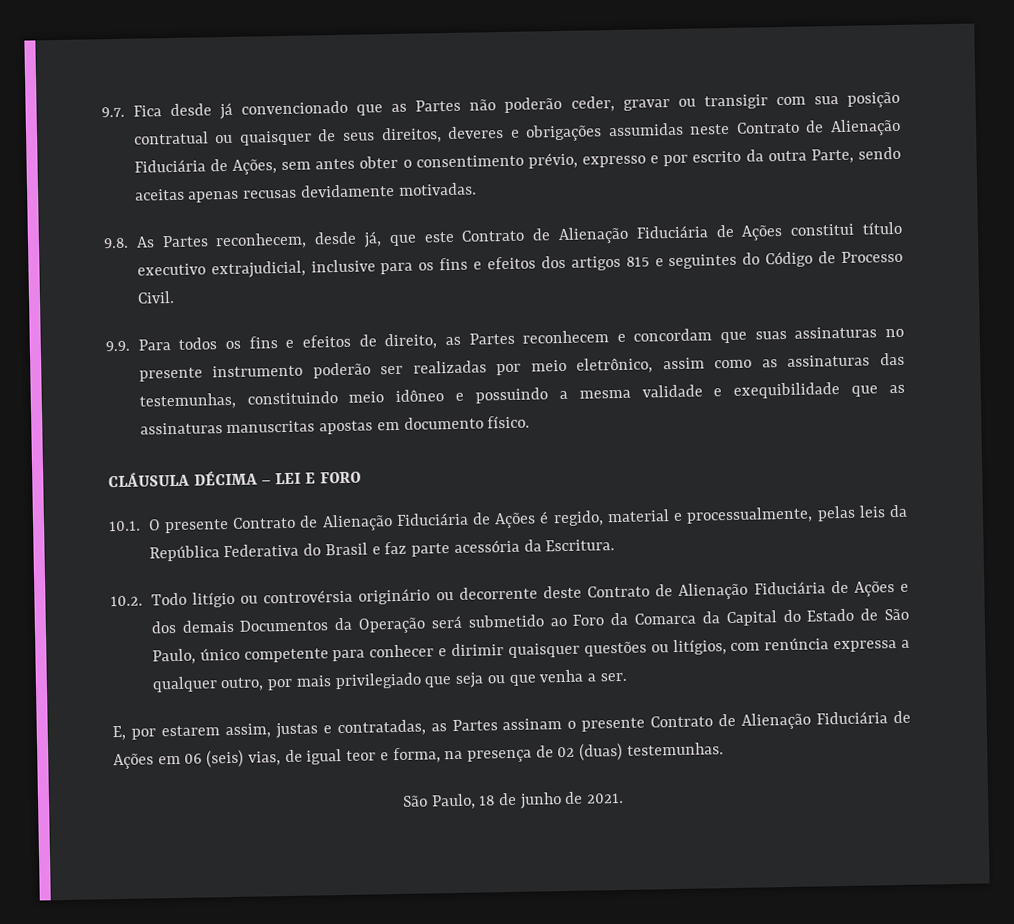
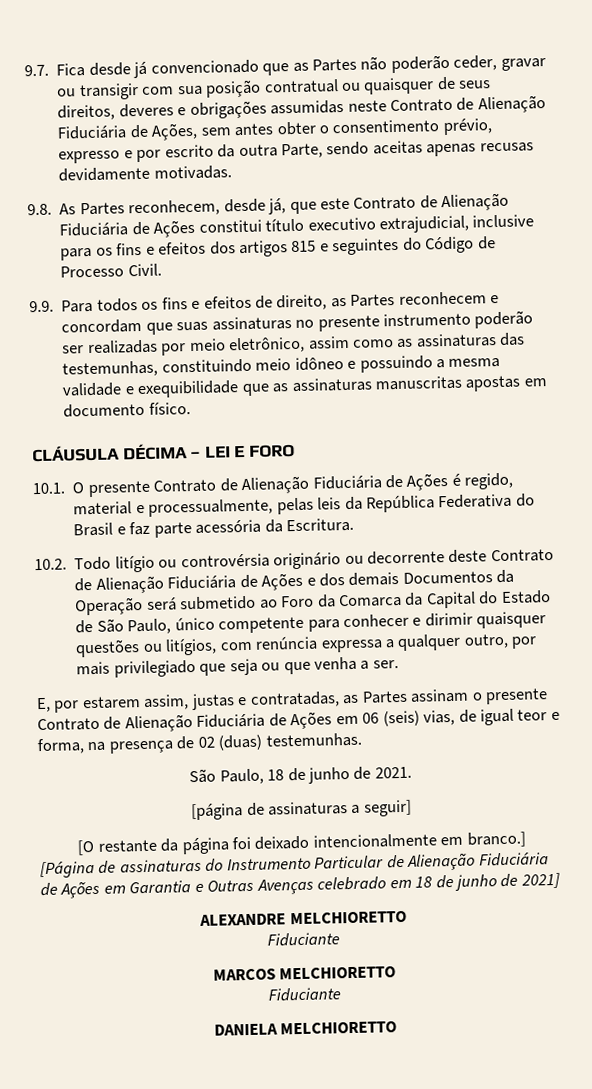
+ [página de assinaturas a seguir]
+ [O restante da página foi deixado intencionalmente em branco.]
+ [Página de assinaturas do Instrumento Particular de Alienação Fiduciária de Ações em Garantia e Outras Avenças celebrado em 18 de junho de 2021]
+ ALEXANDRE MELCHIORETTO
+ Fiduciante
+ MARCOS MELCHIORETTO
+ Fiduciante
+ DANIELA MELCHIORETTO

